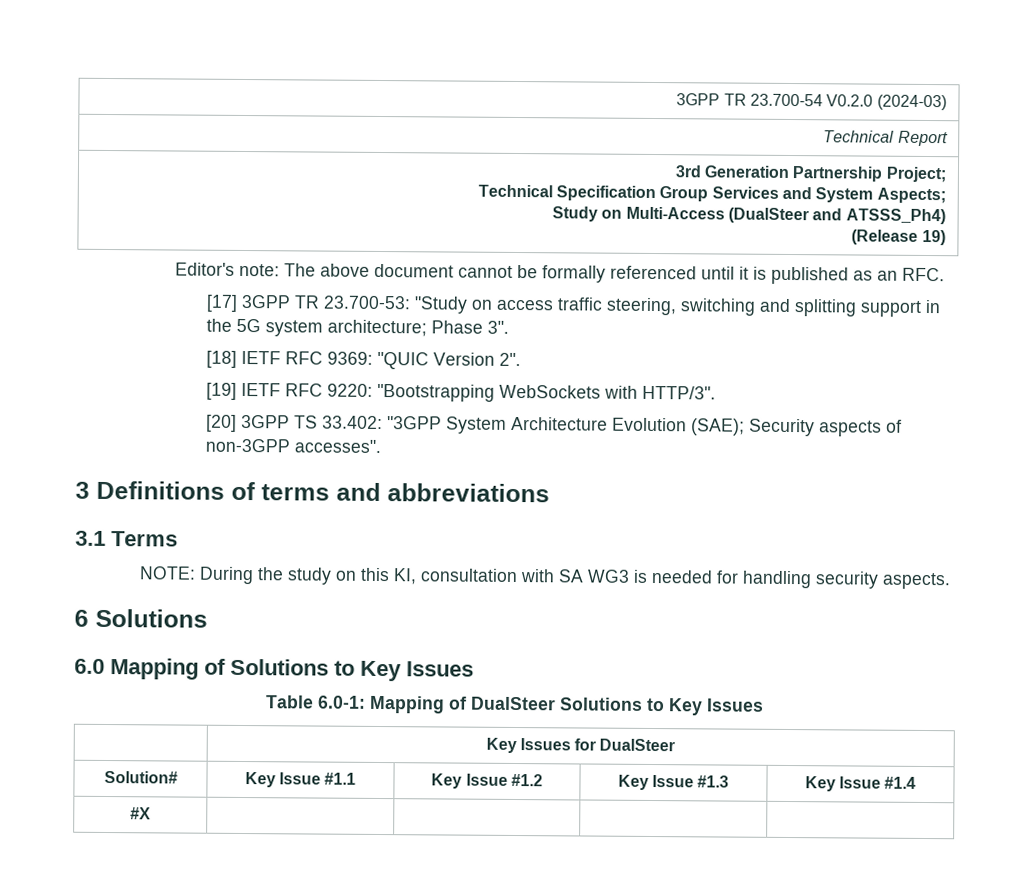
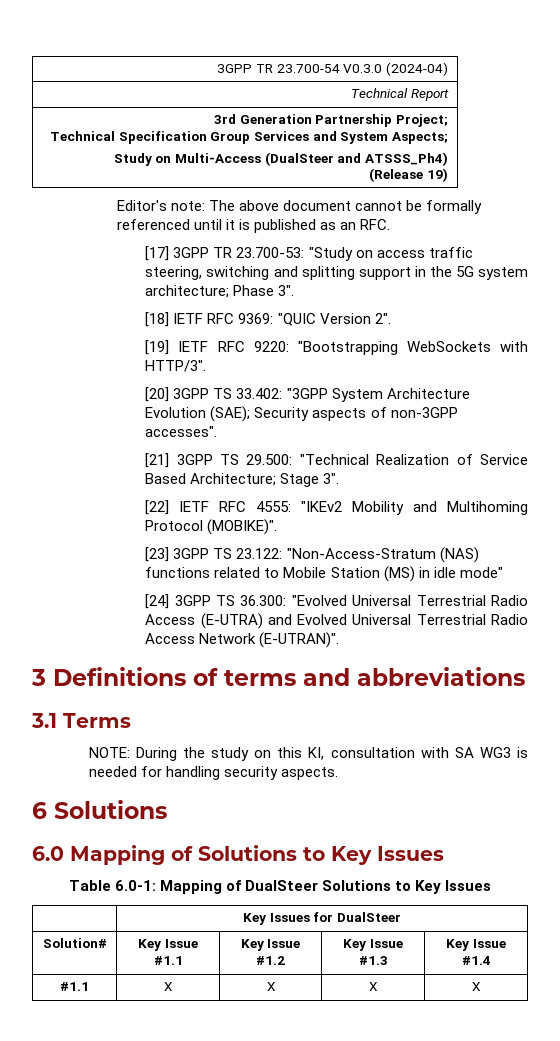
- 3GPP TR 23.700-54 V0.2.0 (2024-03)
+ 3GPP TR 23.700-54 V0.3.0 (2024-04)
+ [21] 3GPP TS 29.500: "Technical Realization of Service Based Architecture; Stage 3".
+ [22] IETF RFC 4555: "IKEv2 Mobility and Multihoming Protocol (MOBIKE)".
+ [23] 3GPP TS 23.122: "Non-Access-Stratum (NAS) functions related to Mobile Station (MS) in idle mode"
+ [24] 3GPP TS 36.300: "Evolved Universal Terrestrial Radio Access (E-UTRA) and Evolved Universal Terrestrial Radio Access Network (E-UTRAN)".
- #X | | | |
+ #1.1 | X | X | X | X

